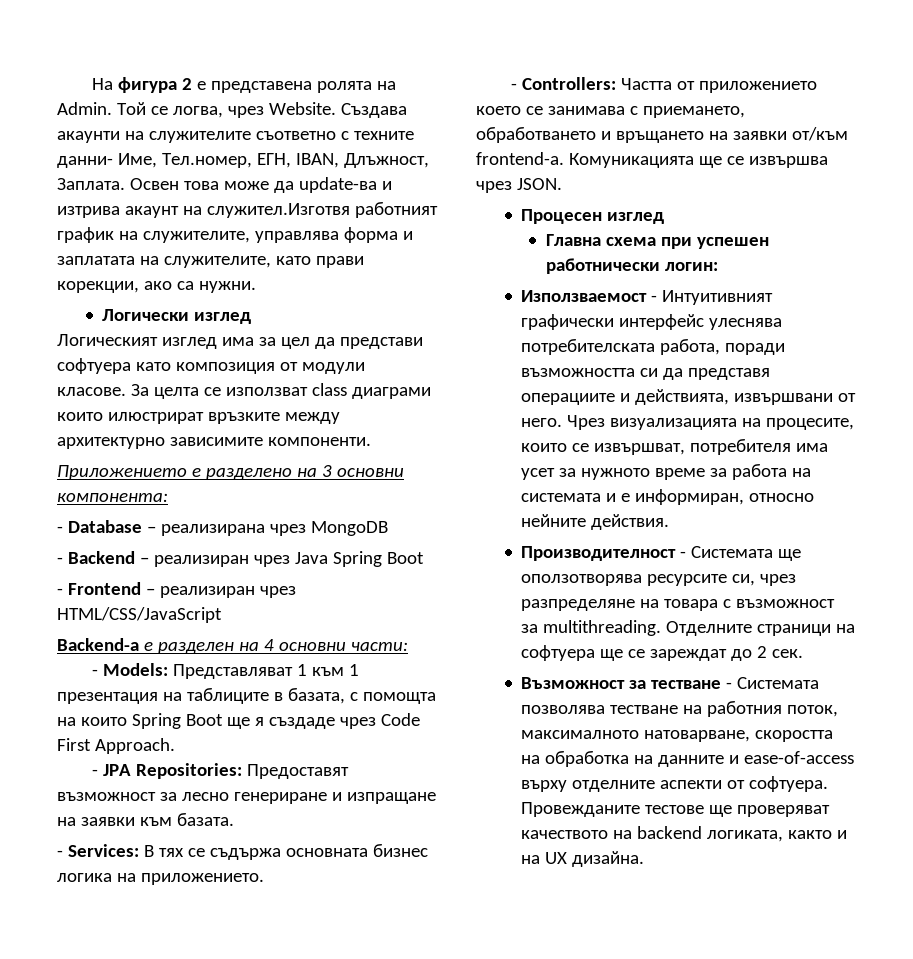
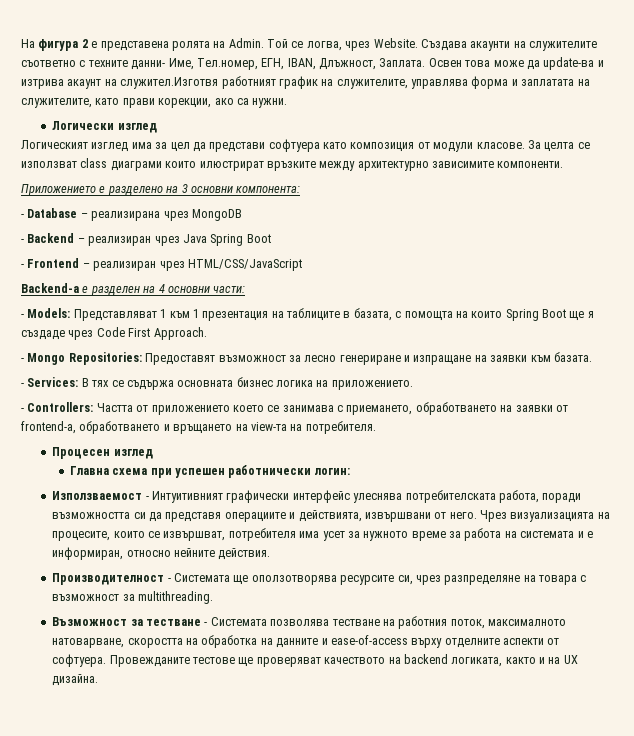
- - JPA Repositories: Предоставят възможност за лесно генериране и изпращане на заявки към базата.
+ - Mongo Repositories: Предоставят възможност за лесно генериране и изпращане на заявки към базата.
- - Controllers: Частта от приложението което се занимава с приемането, обработването и връщането на заявки от/към frontend-a. Комуникацията ще се извършва чрез JSON.
+ - Controllers: Частта от приложението което се занимава с приемането, обработването на заявки от frontend-a, обработването и връщането на view-та на потребителя.
- Отделните страници на софтуера ще се зареждат до 2 сек.

